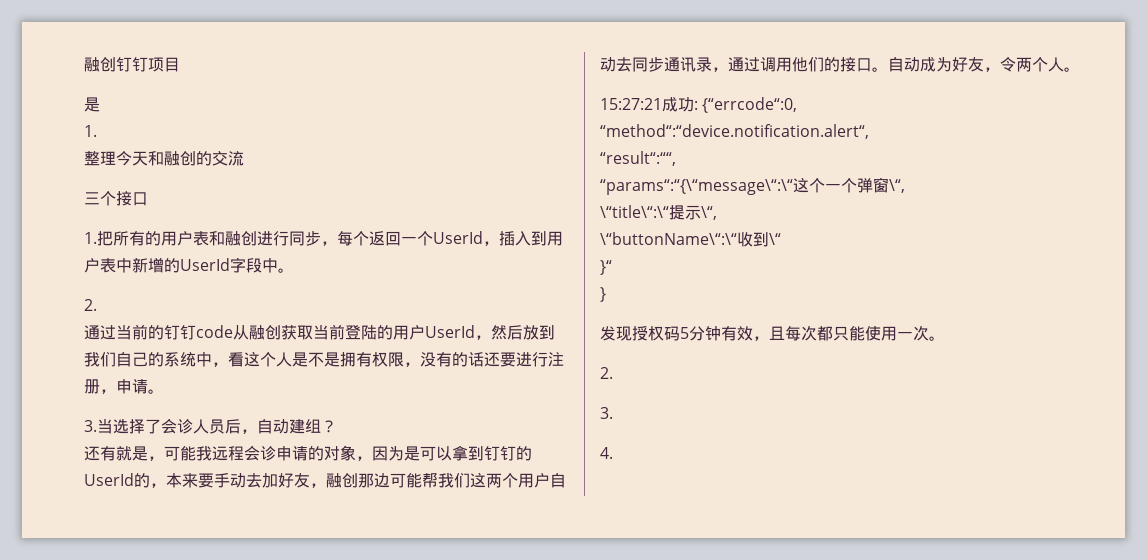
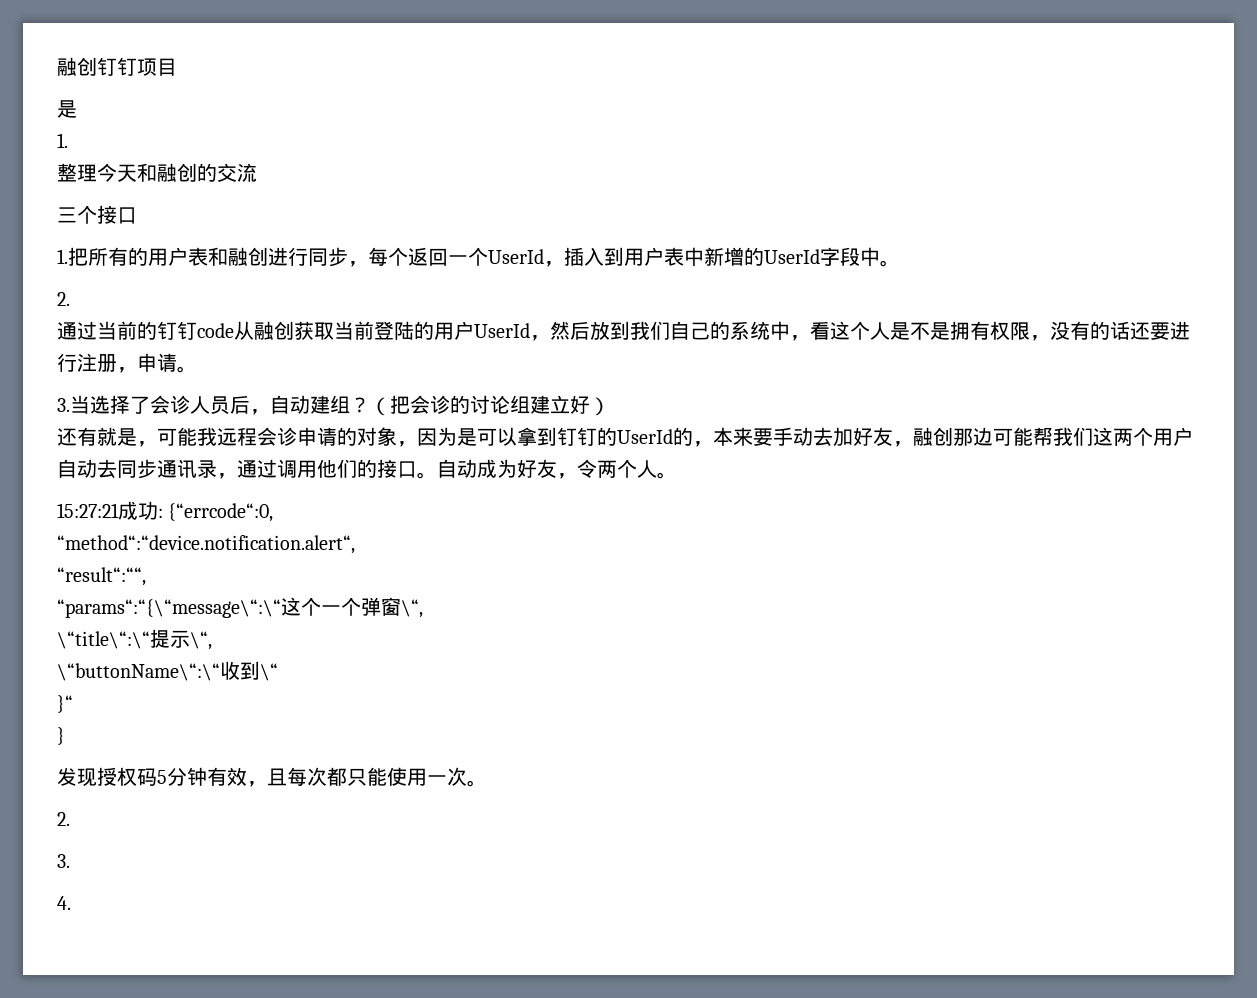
+ （把会诊的讨论组建立好）

